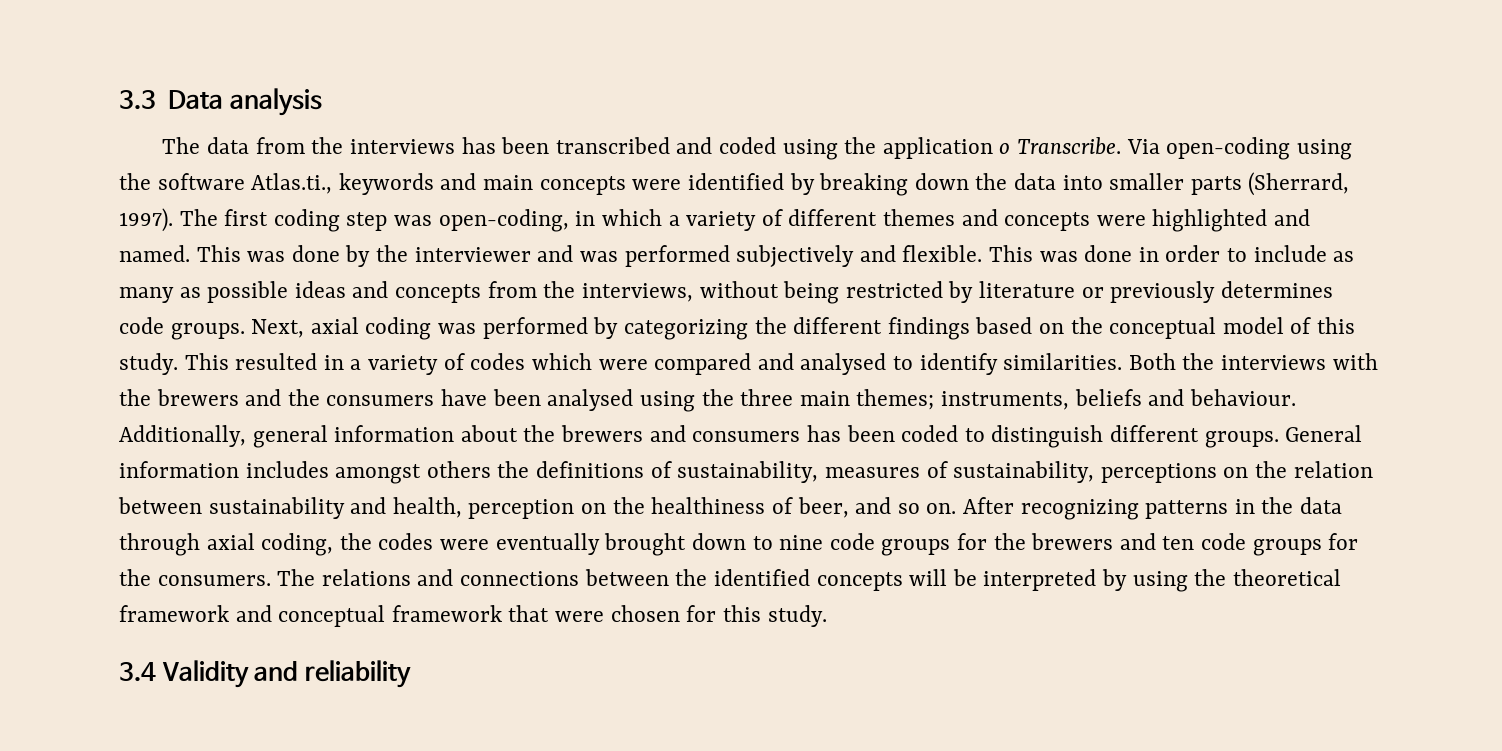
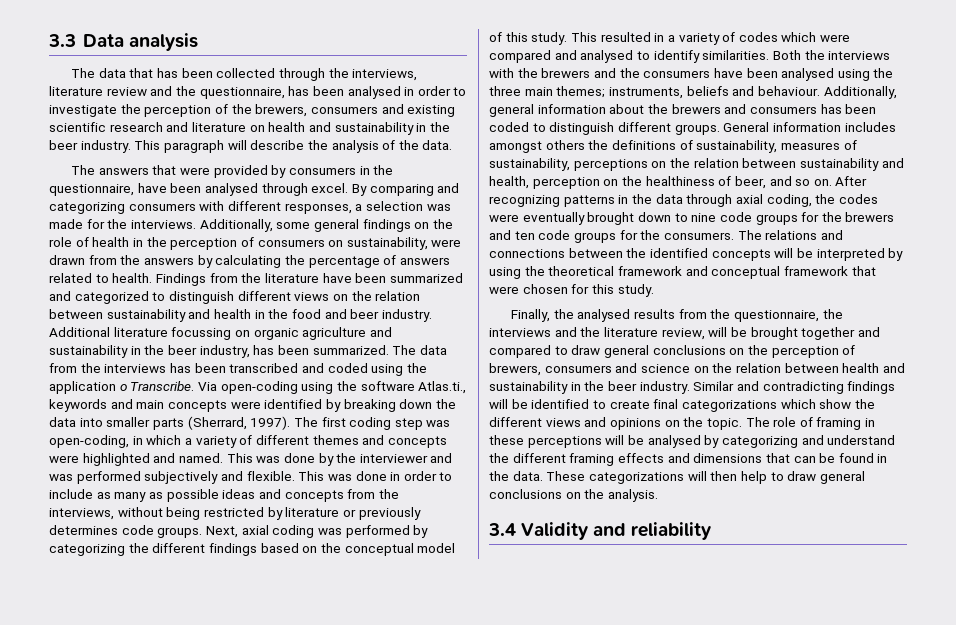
- The data from the interviews has been transcribed and coded using the application o Transcribe.
+ The data that has been collected through the interviews, literature review and the questionnaire, has been analysed in order to investigate the perception of the brewers, consumers and existing scientific research and literature on health and sustainability in the beer industry. This paragraph will describe the analysis of the data.
+ The answers that were provided by consumers in the questionnaire, have been analysed through excel. By comparing and categorizing consumers with different responses, a selection was made for the interviews. Additionally, some general findings on the role of health in the perception of consumers on sustainability, were drawn from the answers by calculating the percentage of answers related to health. Findings from the literature have been summarized and categorized to distinguish different views on the relation between sustainability and health in the food and beer industry. Additional literature focussing on organic agriculture and sustainability in the beer industry, has been summarized. The data from the interviews has been transcribed and coded using the application o Transcribe.
+ Finally, the analysed results from the questionnaire, the interviews and the literature review, will be brought together and compared to draw general conclusions on the perception of brewers, consumers and science on the relation between health and sustainability in the beer industry. Similar and contradicting findings will be identified to create final categorizations which show the different views and opinions on the topic. The role of framing in these perceptions will be analysed by categorizing and understand the different framing effects and dimensions that can be found in the data. These categorizations will then help to draw general conclusions on the analysis.

